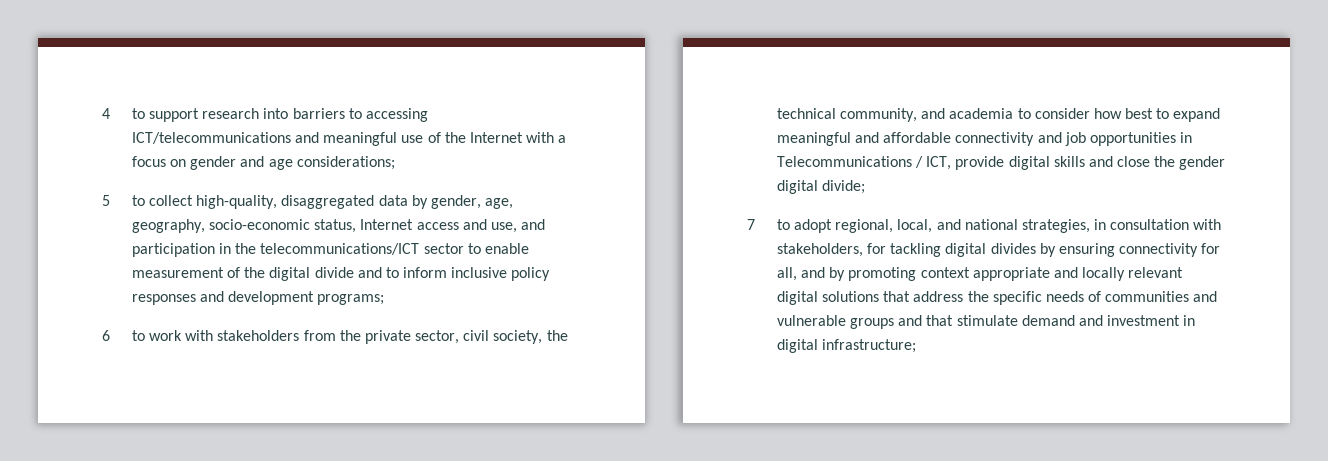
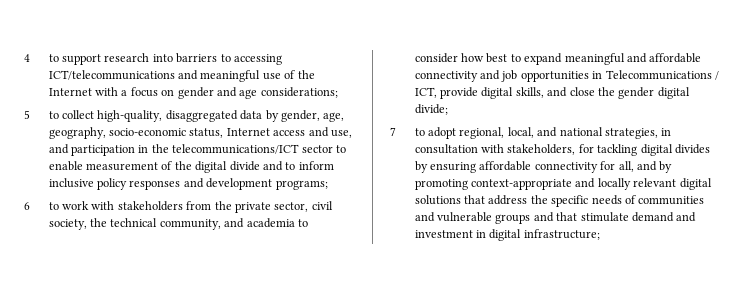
- 6 to work with stakeholders from the private sector, civil society, the technical community, and academia to consider how best to expand meaningful and affordable connectivity and job opportunities in Telecommunications / ICT, provide digital skills and close the gender digital divide;
+ 6 to work with stakeholders from the private sector, civil society, the technical community, and academia to consider how best to expand meaningful and affordable connectivity and job opportunities in Telecommunications / ICT, provide digital skills, and close the gender digital divide;
- 7 to adopt regional, local, and national strategies, in consultation with stakeholders, for tackling digital divides by ensuring connectivity for all, and by promoting context appropriate and locally relevant digital solutions that address the specific needs of communities and vulnerable groups and that stimulate demand and investment in digital infrastructure;
+ 7 to adopt regional, local, and national strategies, in consultation with stakeholders, for tackling digital divides by ensuring affordable connectivity for all, and by promoting context-appropriate and locally relevant digital solutions that address the specific needs of communities and vulnerable groups and that stimulate demand and investment in digital infrastructure;

